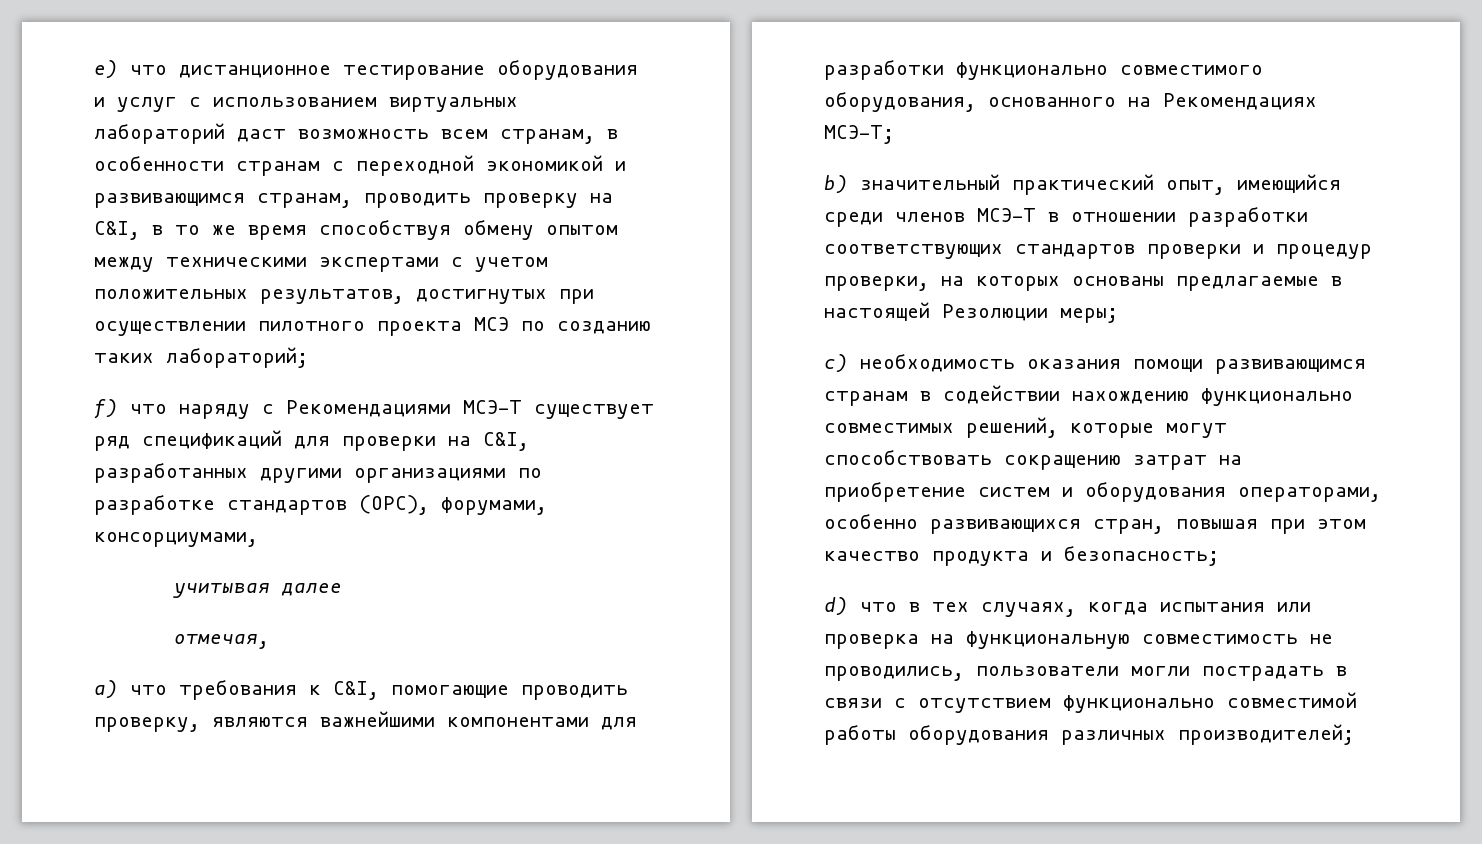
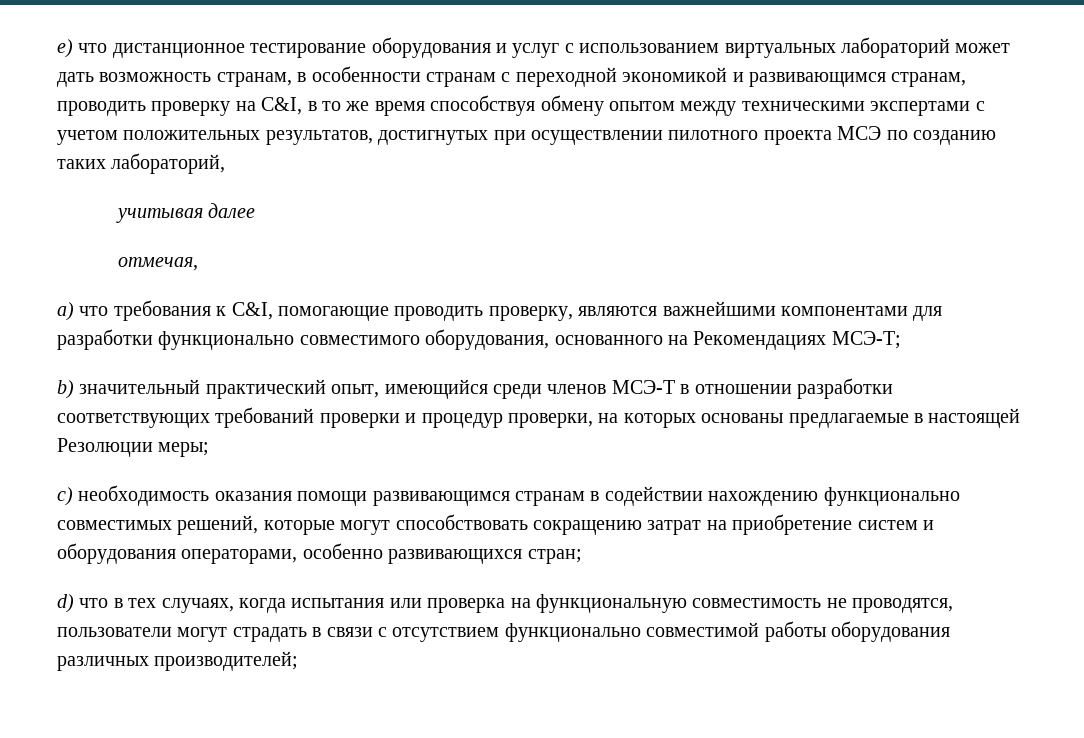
- e) что дистанционное тестирование оборудования и услуг с использованием виртуальных лабораторий даст возможность всем странам, в особенности странам с переходной экономикой и развивающимся странам, проводить проверку на C&I, в то же время способствуя обмену опытом между техническими экспертами с учетом положительных результатов, достигнутых при осуществлении пилотного проекта МСЭ по созданию таких лабораторий;
- f) что наряду с Рекомендациями МСЭ-Т существует ряд спецификаций для проверки на C&I, разработанных другими организациями по разработке стандартов (ОРС), форумами, консорциумами,
+ e) что дистанционное тестирование оборудования и услуг с использованием виртуальных лабораторий может дать возможность странам, в особенности странам с переходной экономикой и развивающимся странам, проводить проверку на C&I, в то же время способствуя обмену опытом между техническими экспертами с учетом положительных результатов, достигнутых при осуществлении пилотного проекта МСЭ по созданию таких лабораторий,
- b) значительный практический опыт, имеющийся среди членов МСЭ-Т в отношении разработки соответствующих стандартов проверки и процедур проверки, на которых основаны предлагаемые в настоящей Резолюции меры;
+ b) значительный практический опыт, имеющийся среди членов МСЭ-Т в отношении разработки соответствующих требований проверки и процедур проверки, на которых основаны предлагаемые в настоящей Резолюции меры;
- c) необходимость оказания помощи развивающимся странам в содействии нахождению функционально совместимых решений, которые могут способствовать сокращению затрат на приобретение систем и оборудования операторами, особенно развивающихся стран, повышая при этом качество продукта и безопасность;
+ c) необходимость оказания помощи развивающимся странам в содействии нахождению функционально совместимых решений, которые могут способствовать сокращению затрат на приобретение систем и оборудования операторами, особенно развивающихся стран;
- d) что в тех случаях, когда испытания или проверка на функциональную совместимость не проводились, пользователи могли пострадать в связи с отсутствием функционально совместимой работы оборудования различных производителей;
+ d) что в тех случаях, когда испытания или проверка на функциональную совместимость не проводятся, пользователи могут страдать в связи с отсутствием функционально совместимой работы оборудования различных производителей;

